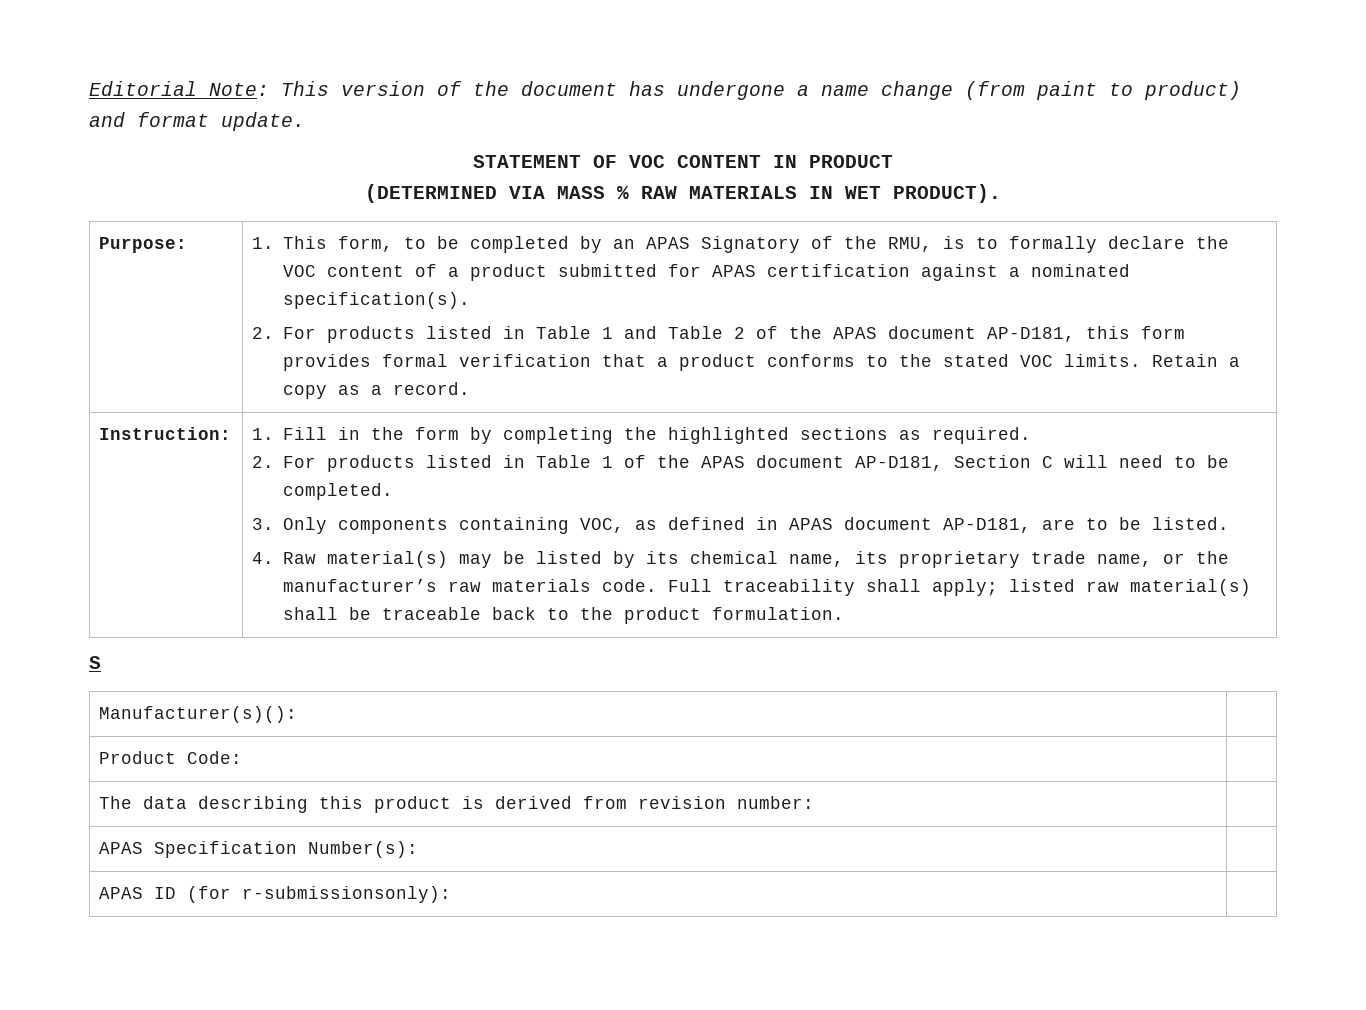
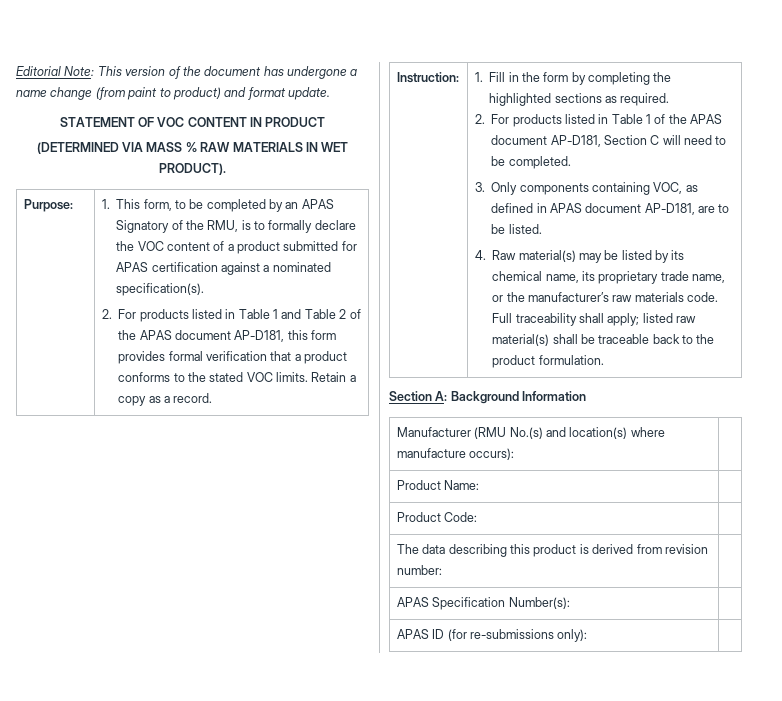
- S
- Manufacturer(s)(): |
+ Section A: Background Information
+ Manufacturer (RMU No.(s) and location(s) where manufacture occurs): |
+ Product Name: |
- APAS ID (for r-submissionsonly): |
+ APAS ID (for re-submissions only): |

